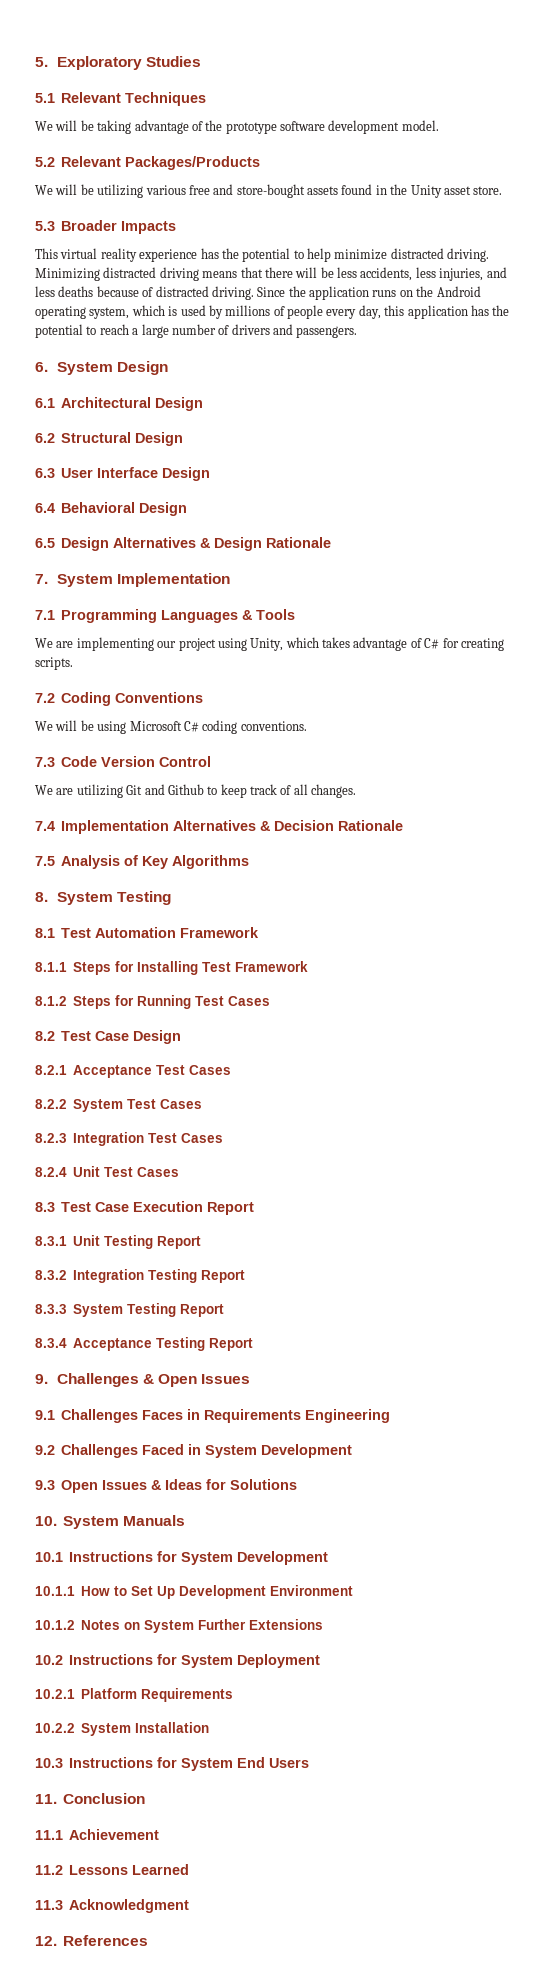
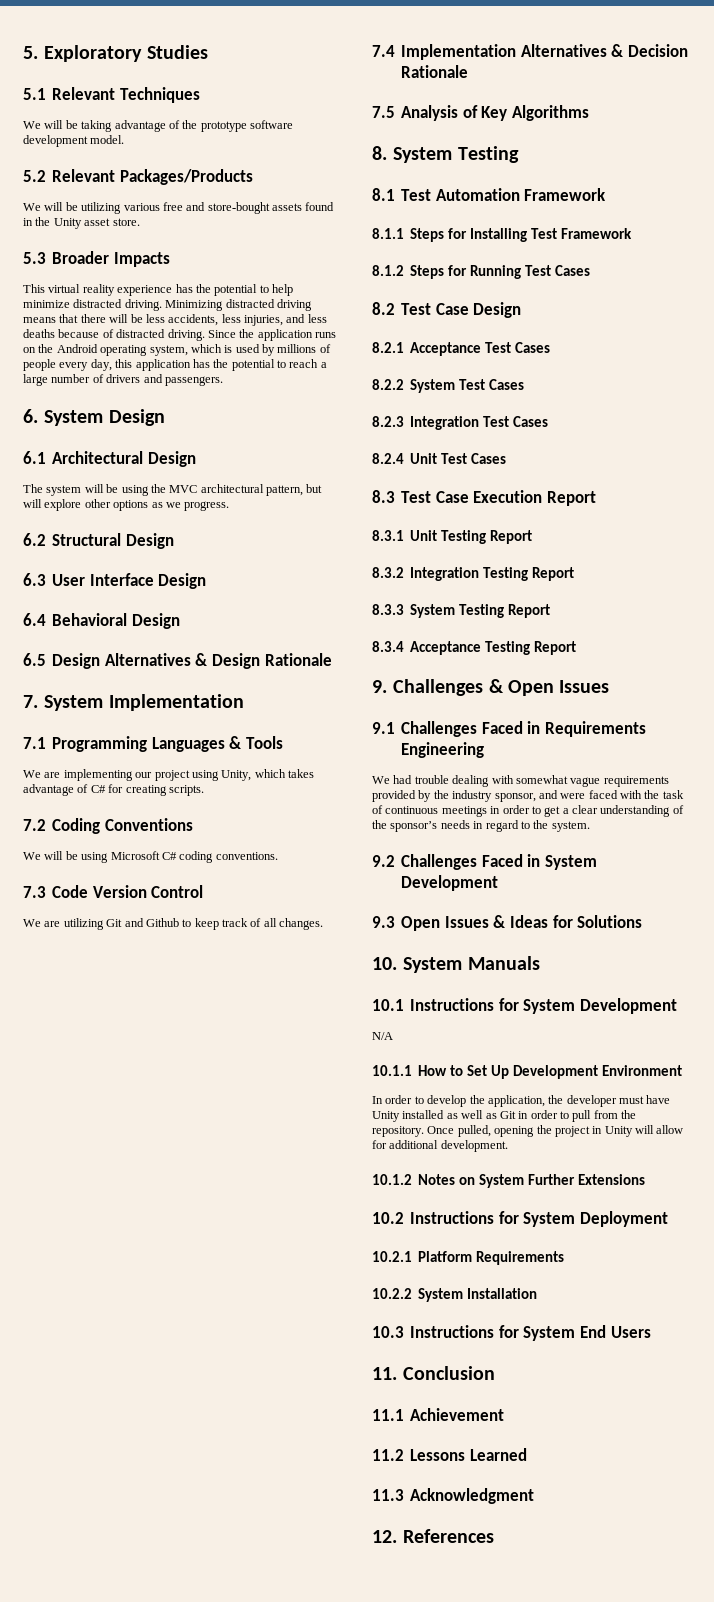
+ The system will be using the MVC architectural pattern, but will explore other options as we progress.
- 9.1 Challenges Faces in Requirements Engineering
+ 9.1 Challenges Faced in Requirements Engineering
+ We had trouble dealing with somewhat vague requirements provided by the industry sponsor, and were faced with the task of continuous meetings in order to get a clear understanding of the sponsor’s needs in regard to the system.
+ N/A
+ In order to develop the application, the developer must have Unity installed as well as Git in order to pull from the repository. Once pulled, opening the project in Unity will allow for additional development.

